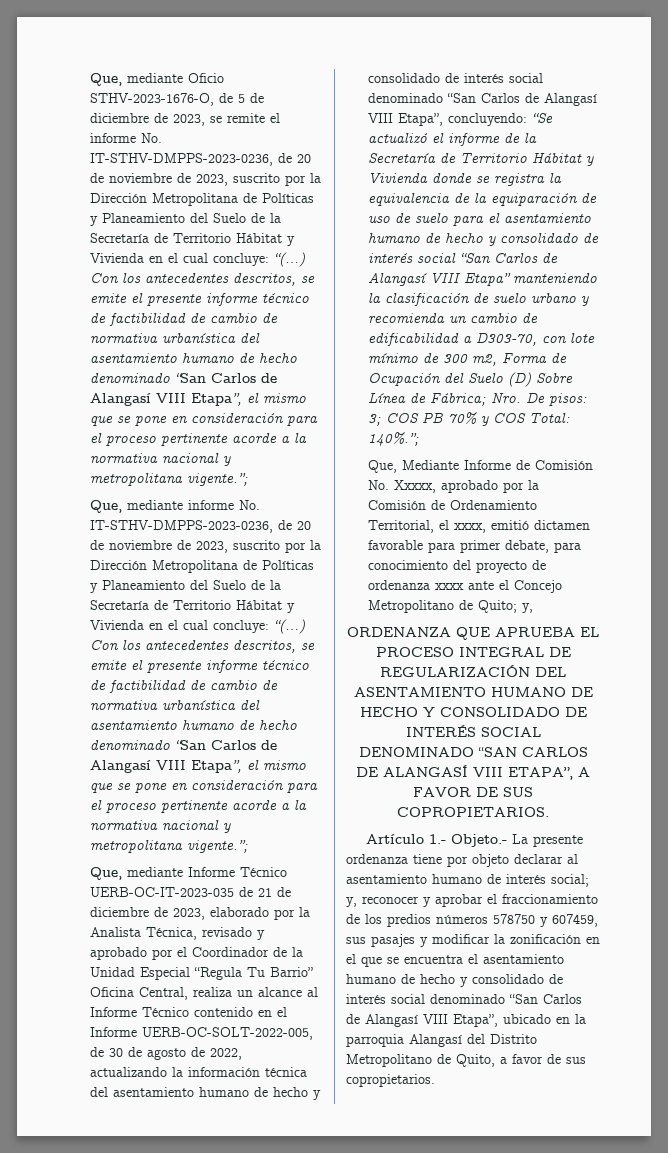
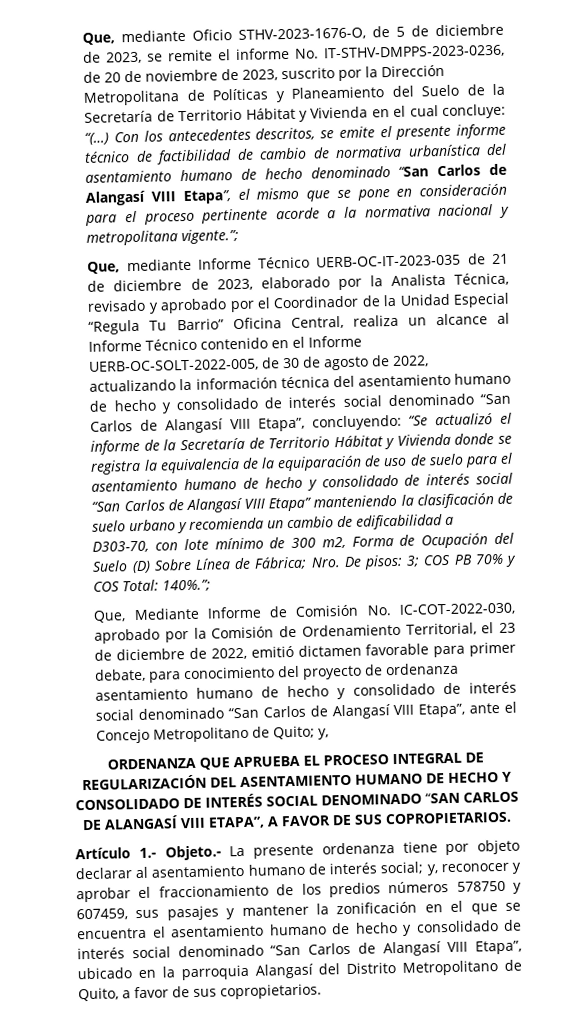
- Que, mediante informe No. IT-STHV-DMPPS-2023-0236, de 20 de noviembre de 2023, suscrito por la Dirección Metropolitana de Políticas y Planeamiento del Suelo de la Secretaría de Territorio Hábitat y Vivienda en el cual concluye: “(…) Con los antecedentes descritos, se emite el presente informe técnico de factibilidad de cambio de normativa urbanística del asentamiento humano de hecho denominado “San Carlos de Alangasí VIII Etapa”, el mismo que se pone en consideración para el proceso pertinente acorde a la normativa nacional y metropolitana vigente.”;
- Que, Mediante Informe de Comisión No. Xxxxx, aprobado por la Comisión de Ordenamiento Territorial, el xxxx, emitió dictamen favorable para primer debate, para conocimiento del proyecto de ordenanza xxxx ante el Concejo Metropolitano de Quito; y,
+ Que, Mediante Informe de Comisión No. IC-COT-2022-030, aprobado por la Comisión de Ordenamiento Territorial, el 23 de diciembre de 2022, emitió dictamen favorable para primer debate, para conocimiento del proyecto de ordenanza asentamiento humano de hecho y consolidado de interés social denominado “San Carlos de Alangasí VIII Etapa”, ante el Concejo Metropolitano de Quito; y,
- y, reconocer y aprobar el fraccionamiento de los predios números 578750 y 607459, sus pasajes y modificar la zonificación en el que se encuentra el asentamiento humano de hecho y consolidado de interés social denominado “San Carlos de Alangasí VIII Etapa”, ubicado en la parroquia Alangasí del Distrito Metropolitano de Quito, a favor de sus copropietarios.
+ y, reconocer y aprobar el fraccionamiento de los predios números 578750 y 607459, sus pasajes y mantener la zonificación en el que se encuentra el asentamiento humano de hecho y consolidado de interés social denominado “San Carlos de Alangasí VIII Etapa”, ubicado en la parroquia Alangasí del Distrito Metropolitano de Quito, a favor de sus copropietarios.

